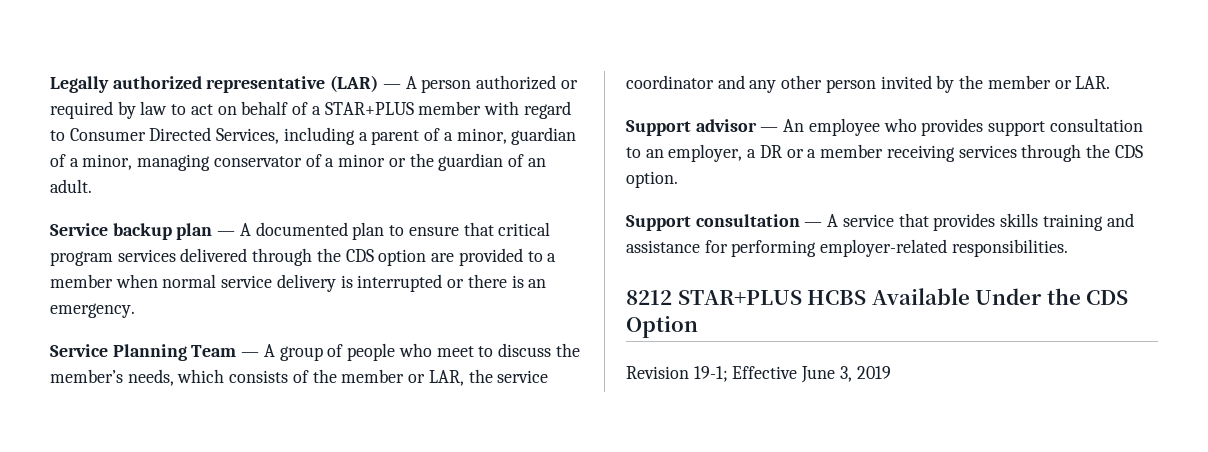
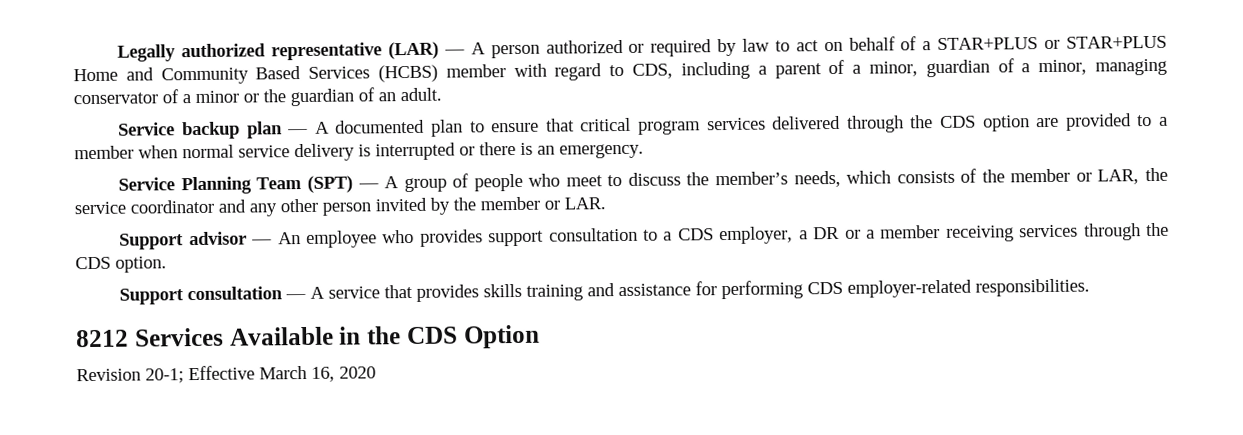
- Legally authorized representative (LAR) — A person authorized or required by law to act on behalf of a STAR+PLUS member with regard to Consumer Directed Services, including a parent of a minor, guardian of a minor, managing conservator of a minor or the guardian of an adult.
+ Legally authorized representative (LAR) — A person authorized or required by law to act on behalf of a STAR+PLUS or STAR+PLUS Home and Community Based Services (HCBS) member with regard to CDS, including a parent of a minor, guardian of a minor, managing conservator of a minor or the guardian of an adult.
- Service Planning Team — A group of people who meet to discuss the member’s needs, which consists of the member or LAR, the service coordinator and any other person invited by the member or LAR.
+ Service Planning Team (SPT) — A group of people who meet to discuss the member’s needs, which consists of the member or LAR, the service coordinator and any other person invited by the member or LAR.
- Support advisor — An employee who provides support consultation to an employer, a DR or a member receiving services through the CDS option.
+ Support advisor — An employee who provides support consultation to a CDS employer, a DR or a member receiving services through the CDS option.
- Support consultation — A service that provides skills training and assistance for performing employer-related responsibilities.
+ Support consultation — A service that provides skills training and assistance for performing CDS employer-related responsibilities.
- 8212 STAR+PLUS HCBS Available Under the CDS Option
+ 8212 Services Available in the CDS Option
- Revision 19-1; Effective June 3, 2019
+ Revision 20-1; Effective March 16, 2020

